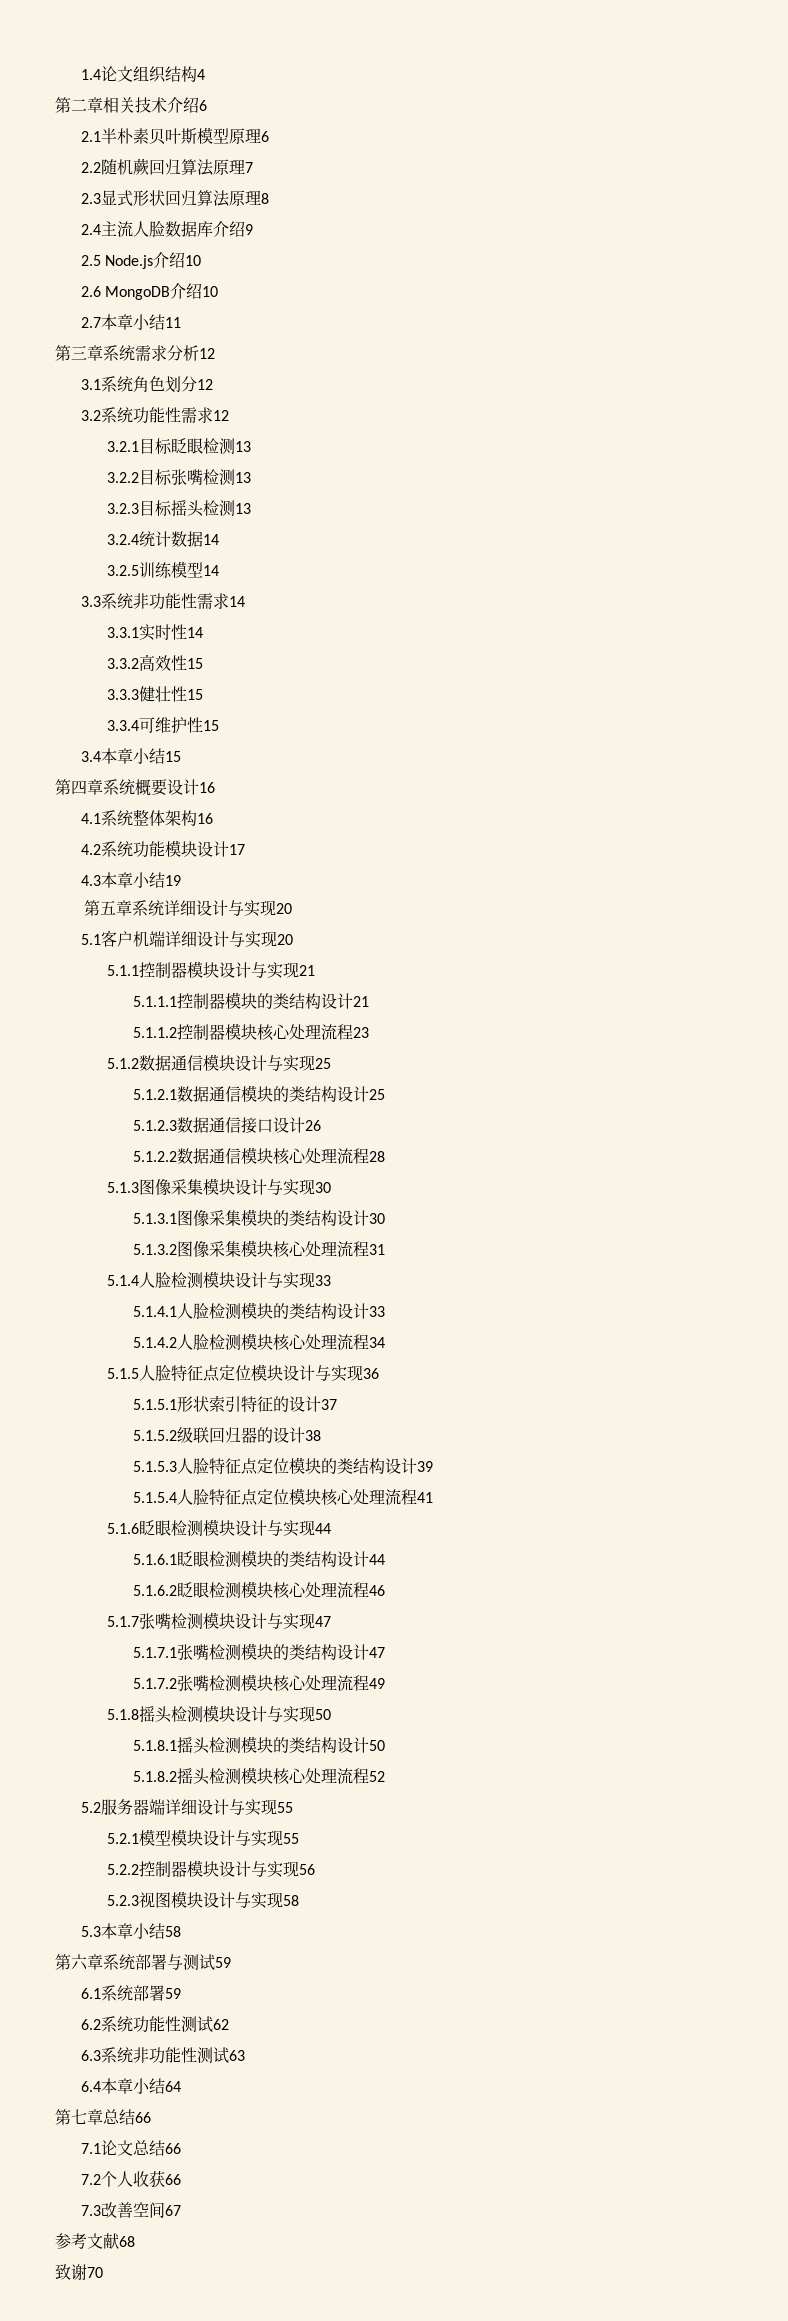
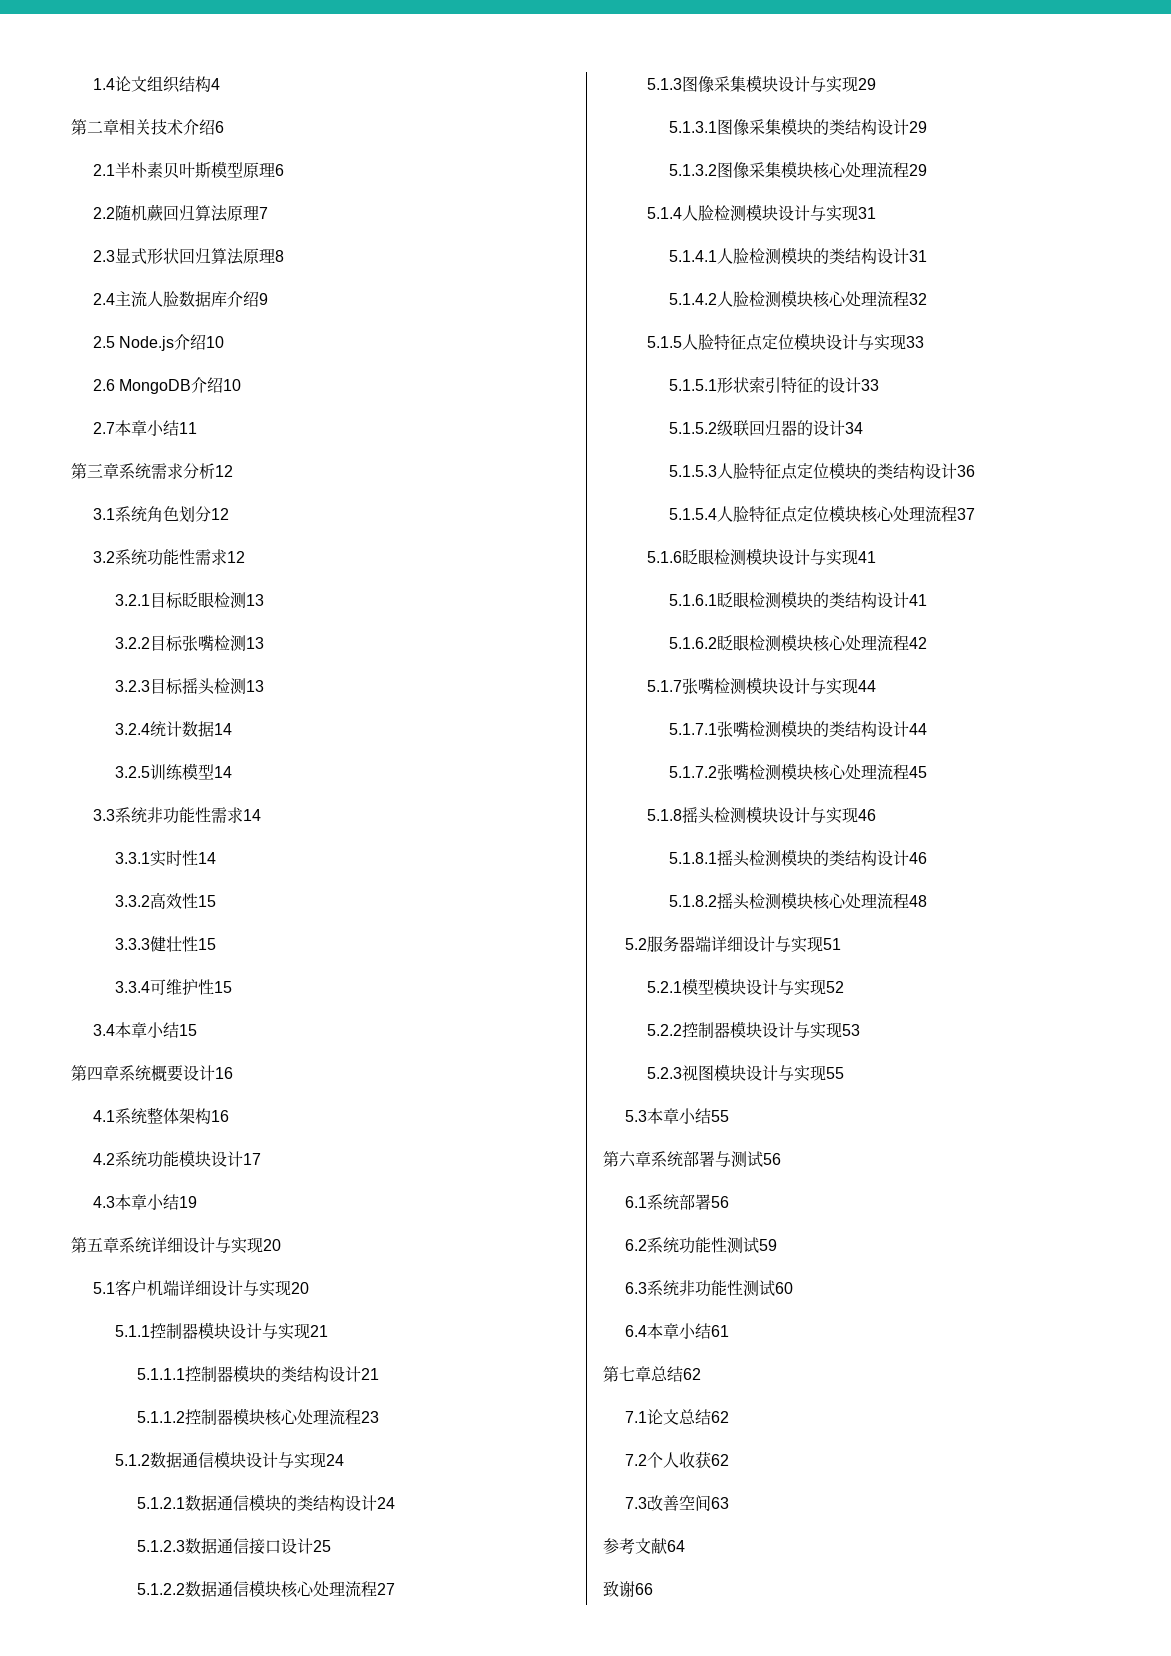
- 5.1.2数据通信模块设计与实现25
+ 5.1.2数据通信模块设计与实现24
- 5.1.2.1数据通信模块的类结构设计25
+ 5.1.2.1数据通信模块的类结构设计24
- 5.1.2.3数据通信接口设计26
+ 5.1.2.3数据通信接口设计25
- 5.1.2.2数据通信模块核心处理流程28
+ 5.1.2.2数据通信模块核心处理流程27
- 5.1.3图像采集模块设计与实现30
+ 5.1.3图像采集模块设计与实现29
- 5.1.3.1图像采集模块的类结构设计30
+ 5.1.3.1图像采集模块的类结构设计29
- 5.1.3.2图像采集模块核心处理流程31
+ 5.1.3.2图像采集模块核心处理流程29
- 5.1.4人脸检测模块设计与实现33
+ 5.1.4人脸检测模块设计与实现31
- 5.1.4.1人脸检测模块的类结构设计33
+ 5.1.4.1人脸检测模块的类结构设计31
- 5.1.4.2人脸检测模块核心处理流程34
+ 5.1.4.2人脸检测模块核心处理流程32
- 5.1.5人脸特征点定位模块设计与实现36
+ 5.1.5人脸特征点定位模块设计与实现33
- 5.1.5.1形状索引特征的设计37
+ 5.1.5.1形状索引特征的设计33
- 5.1.5.2级联回归器的设计38
+ 5.1.5.2级联回归器的设计34
- 5.1.5.3人脸特征点定位模块的类结构设计39
+ 5.1.5.3人脸特征点定位模块的类结构设计36
- 5.1.5.4人脸特征点定位模块核心处理流程41
+ 5.1.5.4人脸特征点定位模块核心处理流程37
- 5.1.6眨眼检测模块设计与实现44
+ 5.1.6眨眼检测模块设计与实现41
- 5.1.6.1眨眼检测模块的类结构设计44
+ 5.1.6.1眨眼检测模块的类结构设计41
- 5.1.6.2眨眼检测模块核心处理流程46
+ 5.1.6.2眨眼检测模块核心处理流程42
- 5.1.7张嘴检测模块设计与实现47
+ 5.1.7张嘴检测模块设计与实现44
- 5.1.7.1张嘴检测模块的类结构设计47
+ 5.1.7.1张嘴检测模块的类结构设计44
- 5.1.7.2张嘴检测模块核心处理流程49
+ 5.1.7.2张嘴检测模块核心处理流程45
- 5.1.8摇头检测模块设计与实现50
+ 5.1.8摇头检测模块设计与实现46
- 5.1.8.1摇头检测模块的类结构设计50
+ 5.1.8.1摇头检测模块的类结构设计46
- 5.1.8.2摇头检测模块核心处理流程52
+ 5.1.8.2摇头检测模块核心处理流程48
- 5.2服务器端详细设计与实现55
+ 5.2服务器端详细设计与实现51
- 5.2.1模型模块设计与实现55
+ 5.2.1模型模块设计与实现52
- 5.2.2控制器模块设计与实现56
+ 5.2.2控制器模块设计与实现53
- 5.2.3视图模块设计与实现58
+ 5.2.3视图模块设计与实现55
- 5.3本章小结58
+ 5.3本章小结55
- 第六章系统部署与测试59
+ 第六章系统部署与测试56
- 6.1系统部署59
+ 6.1系统部署56
- 6.2系统功能性测试62
+ 6.2系统功能性测试59
- 6.3系统非功能性测试63
+ 6.3系统非功能性测试60
- 6.4本章小结64
+ 6.4本章小结61
- 第七章总结66
+ 第七章总结62
- 7.1论文总结66
+ 7.1论文总结62
- 7.2个人收获66
+ 7.2个人收获62
- 7.3改善空间67
+ 7.3改善空间63
- 参考文献68
+ 参考文献64
- 致谢70
+ 致谢66

